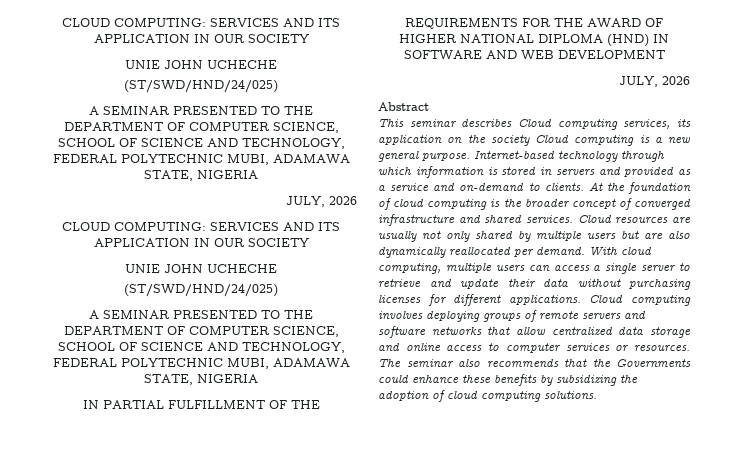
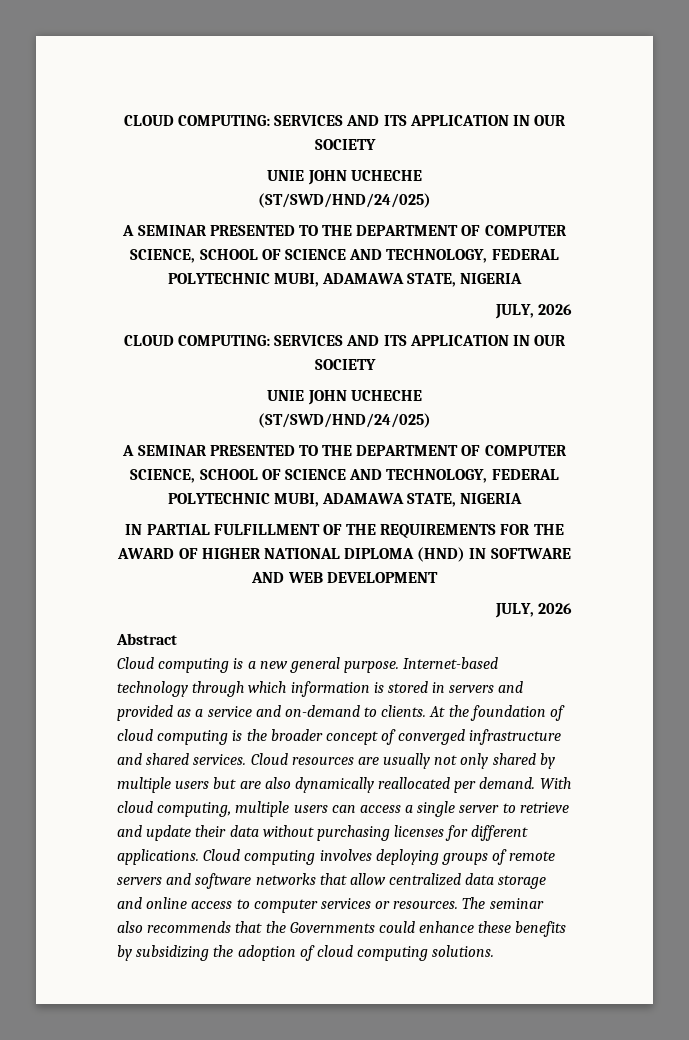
- This seminar describes Cloud computing services, its application on the society Cloud computing is a new general purpose.
+ Cloud computing is a new general purpose.

